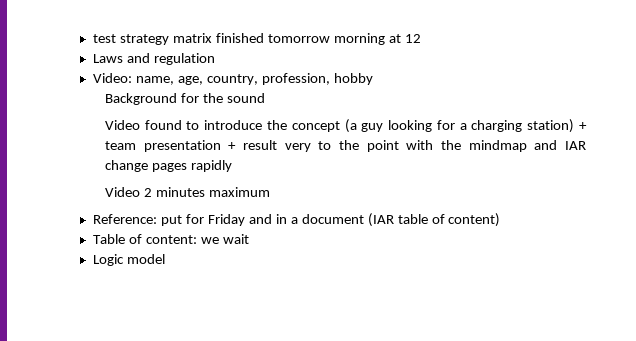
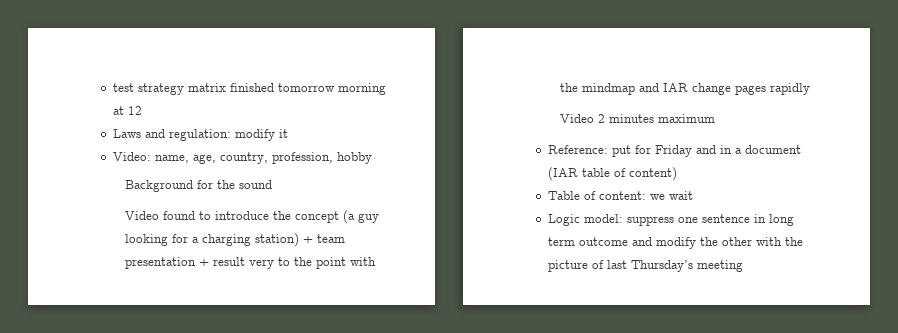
- Laws and regulation
+ Laws and regulation: modify it
- Logic model
+ Logic model: suppress one sentence in long term outcome and modify the other with the picture of last Thursday’s meeting

